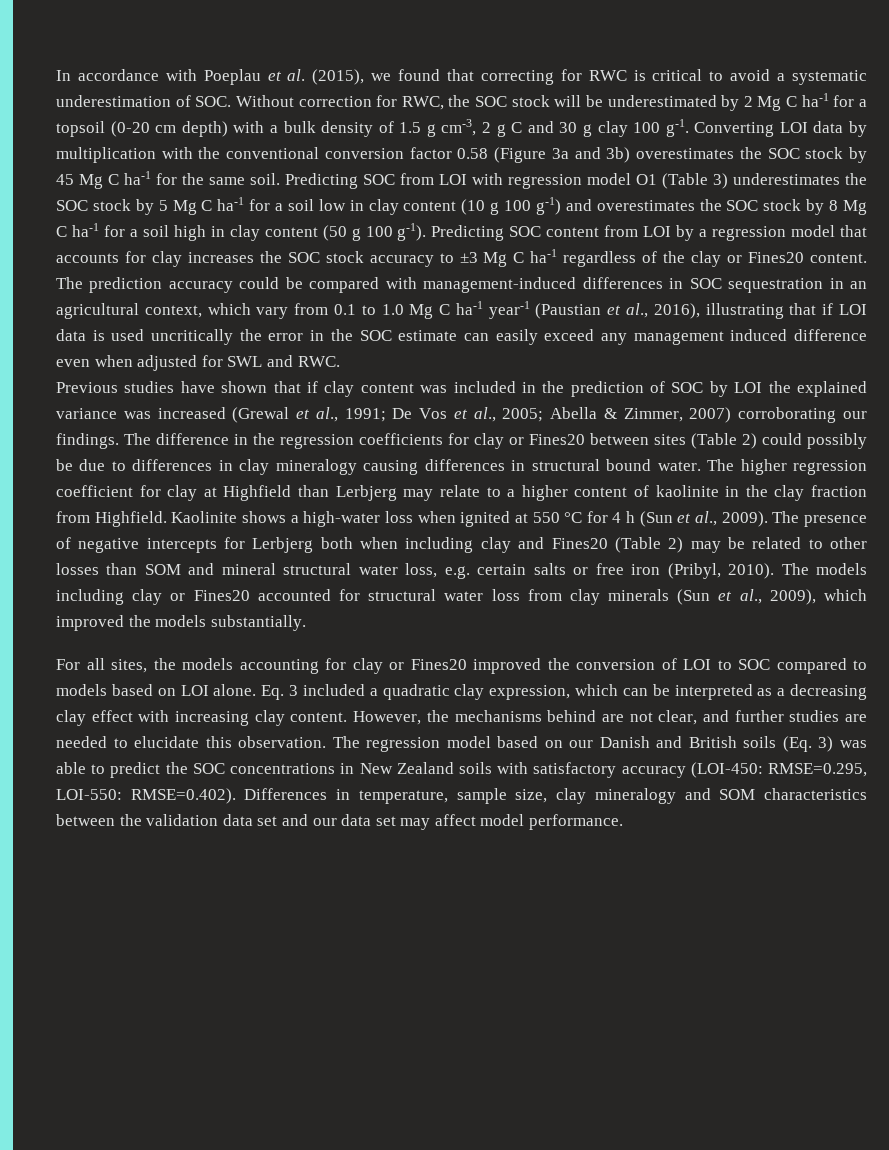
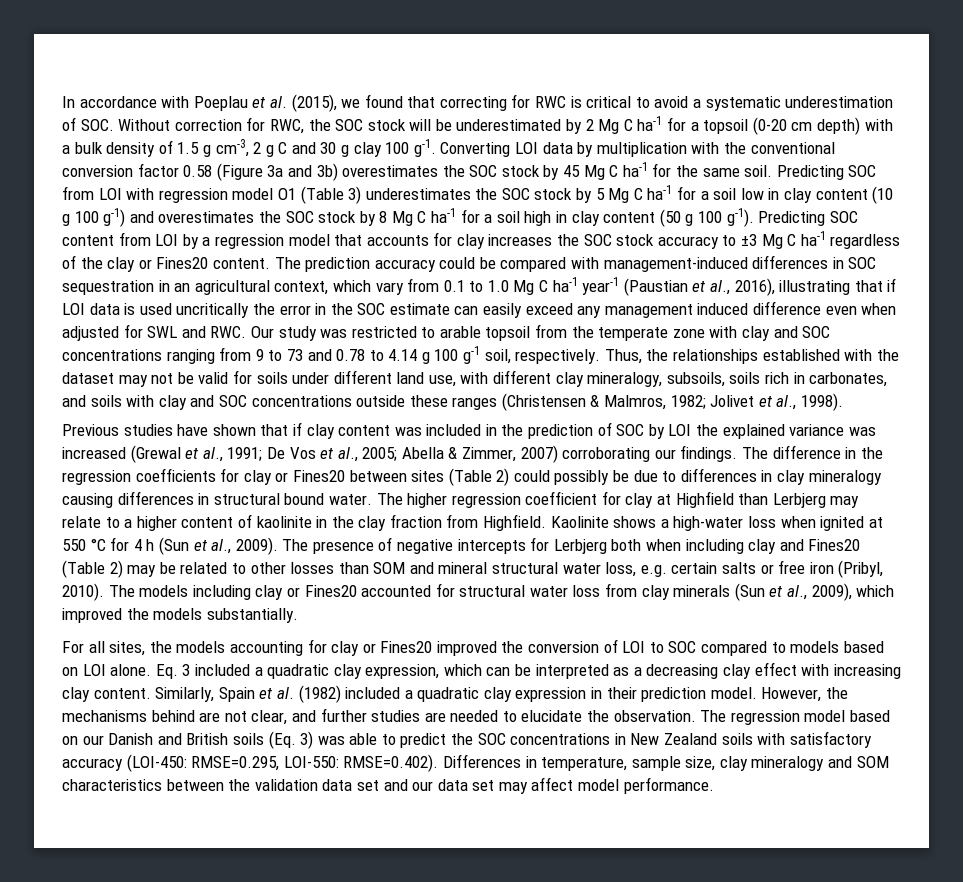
- The prediction accuracy could be compared with management-induced differences in SOC sequestration in an agricultural context, which vary from 0.1 to 1.0 Mg C ha-1 year-1 (Paustian et al., 2016), illustrating that if LOI data is used uncritically the error in the SOC estimate can easily exceed any management induced difference even when adjusted for SWL and RWC.
+ The prediction accuracy could be compared with management-induced differences in SOC sequestration in an agricultural context, which vary from 0.1 to 1.0 Mg C ha-1 year-1 (Paustian et al., 2016), illustrating that if LOI data is used uncritically the error in the SOC estimate can easily exceed any management induced difference even when adjusted for SWL and RWC. Our study was restricted to arable topsoil from the temperate zone with clay and SOC concentrations ranging from 9 to 73 and 0.78 to 4.14 g 100 g-1 soil, respectively. Thus, the relationships established with the dataset may not be valid for soils under different land use, with different clay mineralogy, subsoils, soils rich in carbonates, and soils with clay and SOC concentrations outside these ranges (Christensen & Malmros, 1982; Jolivet et al., 1998).
+ Similarly, Spain et al. (1982) included a quadratic clay expression in their prediction model.
- However, the mechanisms behind are not clear, and further studies are needed to elucidate this observation.
+ However, the mechanisms behind are not clear, and further studies are needed to elucidate the observation.

